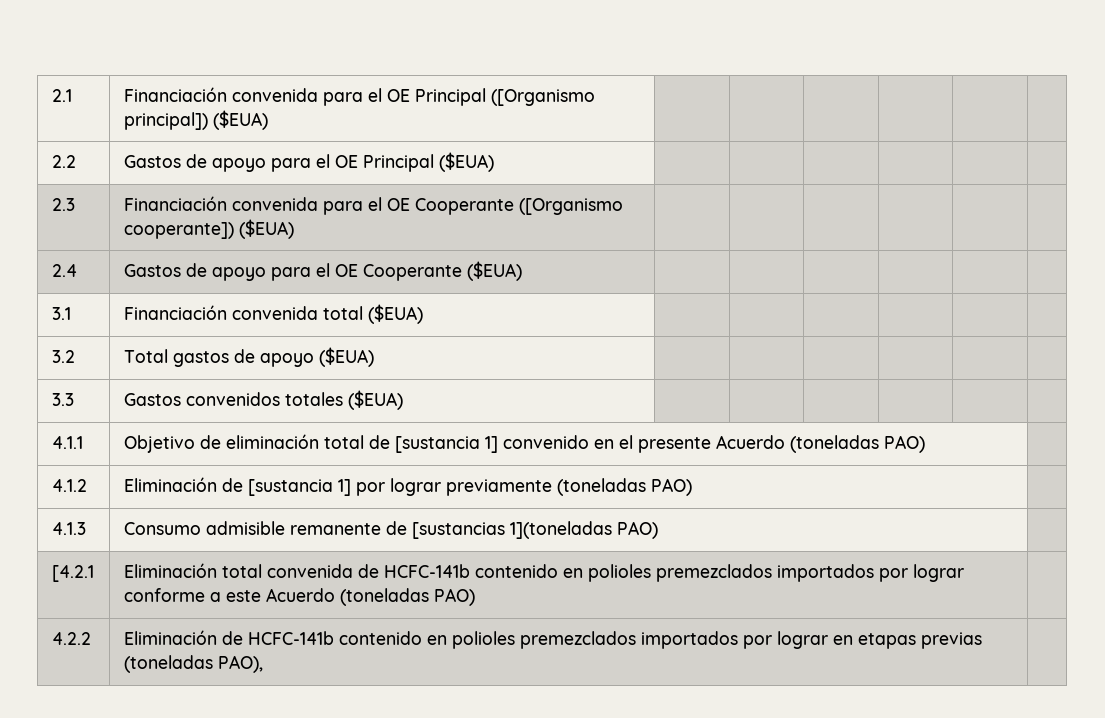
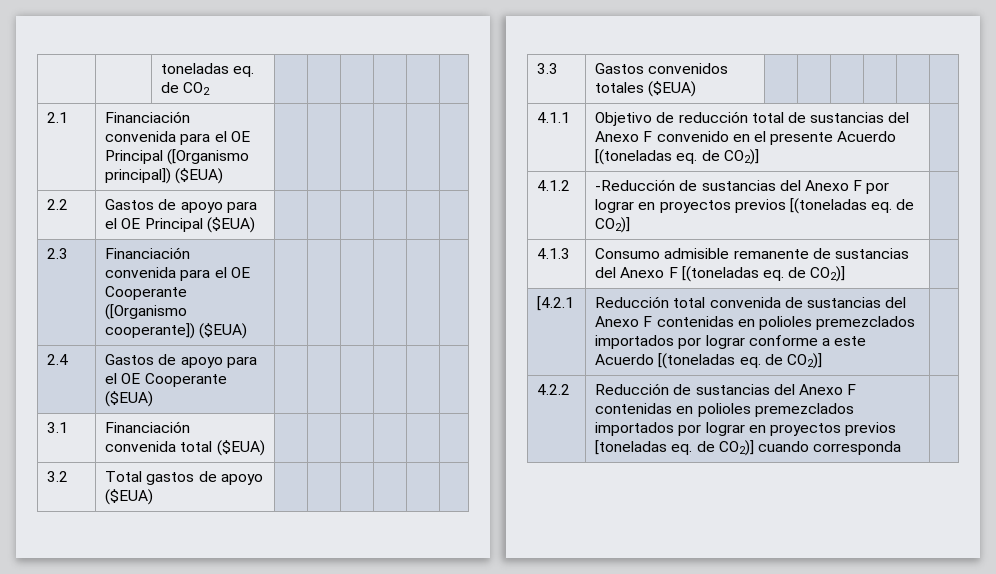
+ | | toneladas eq. de CO2 | | | | | |
- 4.1.1 | Objetivo de eliminación total de [sustancia 1] convenido en el presente Acuerdo (toneladas PAO) |
- 4.1.2 | Eliminación de [sustancia 1] por lograr previamente (toneladas PAO) |
+ 4.1.1 | Objetivo de reducción total de sustancias del Anexo F convenido en el presente Acuerdo [(toneladas eq. de CO2)] |
+ 4.1.2 | -Reducción de sustancias del Anexo F por lograr en proyectos previos [(toneladas eq. de CO2)] |
- 4.1.3 | Consumo admisible remanente de [sustancias 1](toneladas PAO) |
+ 4.1.3 | Consumo admisible remanente de sustancias del Anexo F [(toneladas eq. de CO2)] |
- [4.2.1 | Eliminación total convenida de HCFC-141b contenido en polioles premezclados importados por lograr conforme a este Acuerdo (toneladas PAO) |
- 4.2.2 | Eliminación de HCFC-141b contenido en polioles premezclados importados por lograr en etapas previas (toneladas PAO), |
+ [4.2.1 | Reducción total convenida de sustancias del Anexo F contenidas en polioles premezclados importados por lograr conforme a este Acuerdo [(toneladas eq. de CO2)] |
+ 4.2.2 | Reducción de sustancias del Anexo F contenidas en polioles premezclados importados por lograr en proyectos previos [toneladas eq. de CO2)] cuando corresponda |

